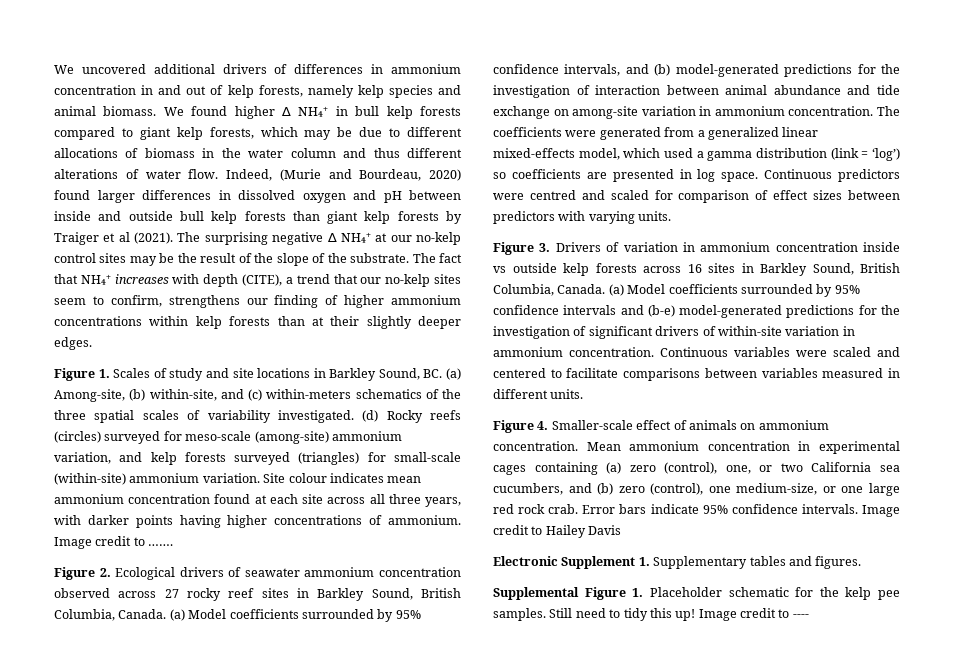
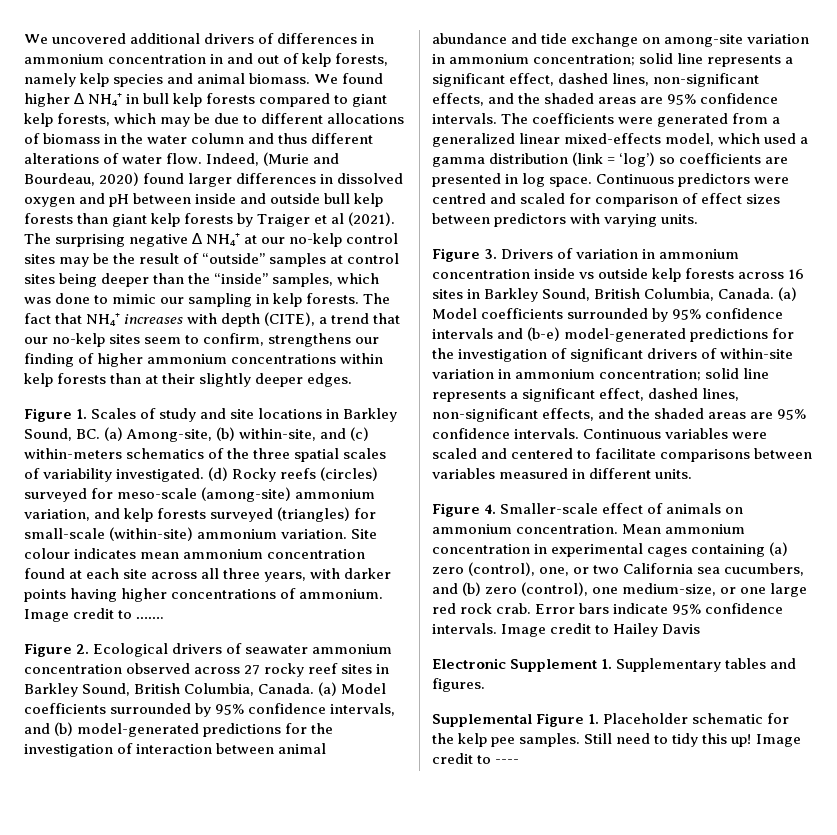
- The surprising negative ∆ NH₄⁺ at our no-kelp control sites may be the result of the slope of the substrate.
+ The surprising negative ∆ NH₄⁺ at our no-kelp control sites may be the result of “outside” samples at control sites being deeper than the “inside” samples, which was done to mimic our sampling in kelp forests.
- (a) Model coefficients surrounded by 95% confidence intervals, and (b) model-generated predictions for the investigation of interaction between animal abundance and tide exchange on among-site variation in ammonium concentration.
+ (a) Model coefficients surrounded by 95% confidence intervals, and (b) model-generated predictions for the investigation of interaction between animal abundance and tide exchange on among-site variation in ammonium concentration; solid line represents a significant effect, dashed lines, non-significant effects, and the shaded areas are 95% confidence intervals.
- (a) Model coefficients surrounded by 95% confidence intervals and (b-e) model-generated predictions for the investigation of significant drivers of within-site variation in ammonium concentration.
+ (a) Model coefficients surrounded by 95% confidence intervals and (b-e) model-generated predictions for the investigation of significant drivers of within-site variation in ammonium concentration; solid line represents a significant effect, dashed lines, non-significant effects, and the shaded areas are 95% confidence intervals.

